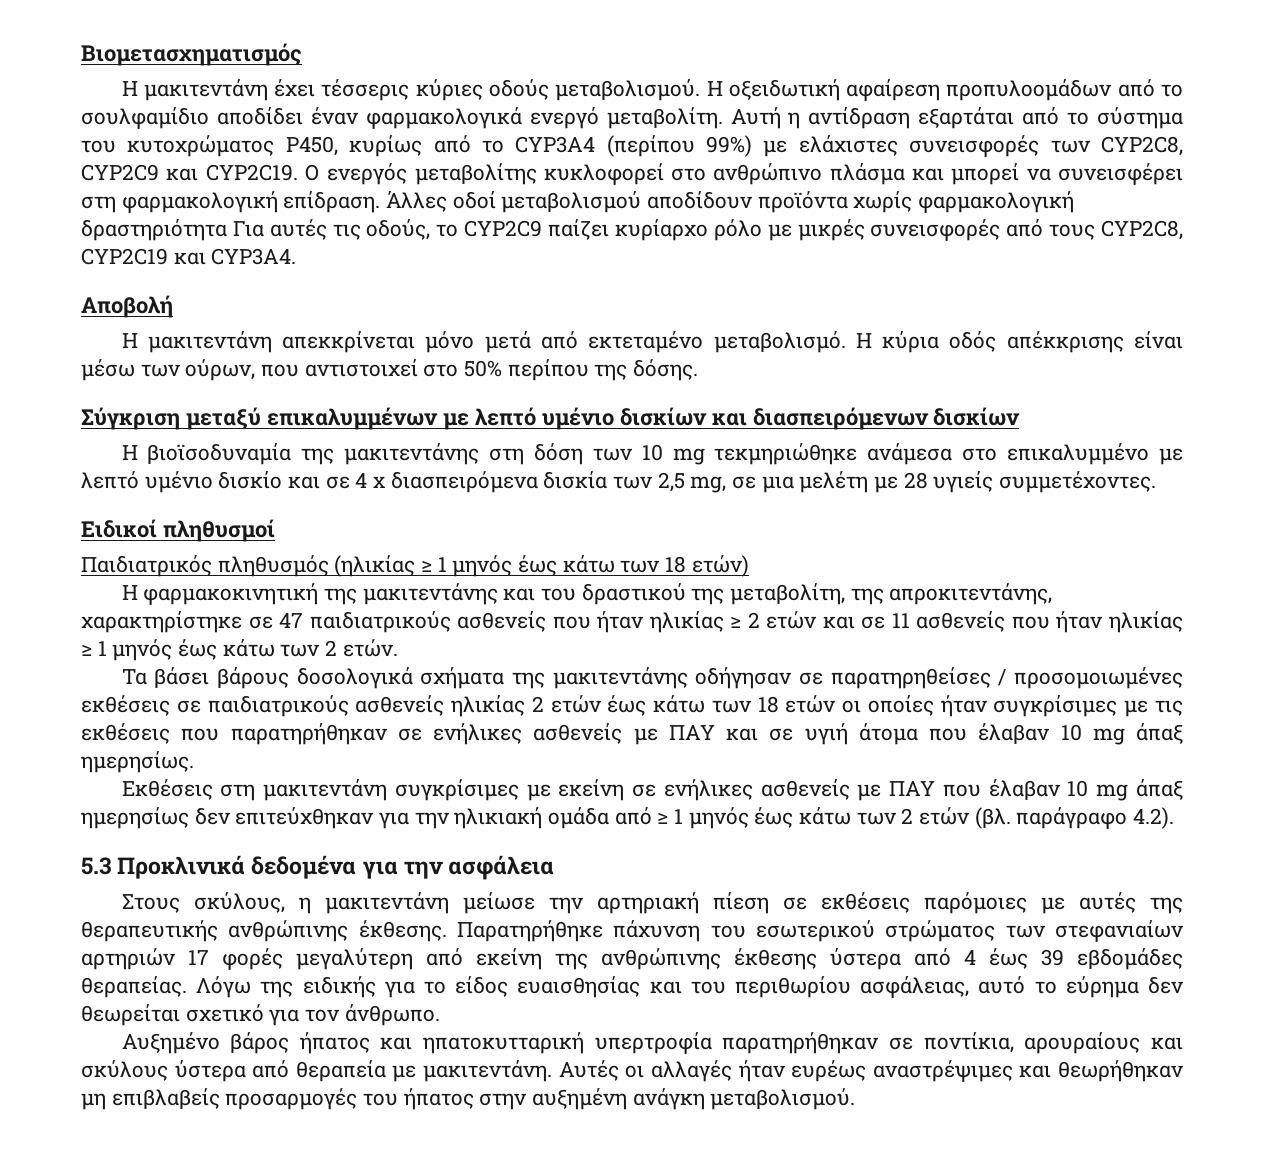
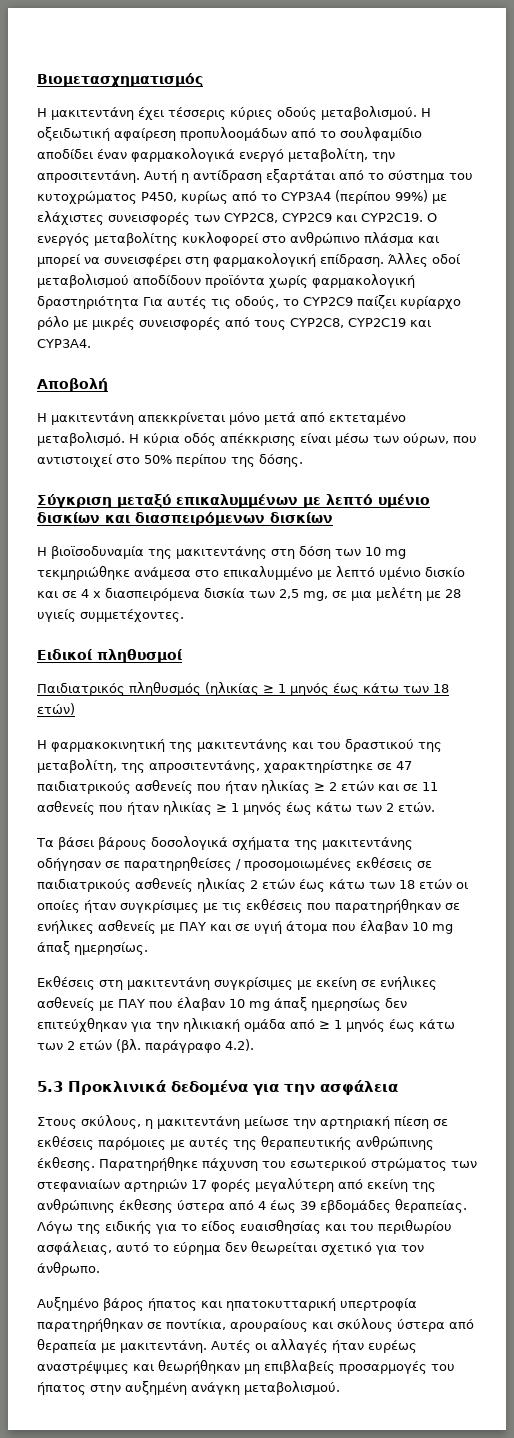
- Η οξειδωτική αφαίρεση προπυλοομάδων από το σουλφαμίδιο αποδίδει έναν φαρμακολογικά ενεργό μεταβολίτη.
+ Η οξειδωτική αφαίρεση προπυλοομάδων από το σουλφαμίδιο αποδίδει έναν φαρμακολογικά ενεργό μεταβολίτη, την απροσιτεντάνη.
- Η φαρμακοκινητική της μακιτεντάνης και του δραστικού της μεταβολίτη, της απροκιτεντάνης, χαρακτηρίστηκε σε 47 παιδιατρικούς ασθενείς που ήταν ηλικίας ≥ 2 ετών και σε 11 ασθενείς που ήταν ηλικίας ≥ 1 μηνός έως κάτω των 2 ετών.
+ Η φαρμακοκινητική της μακιτεντάνης και του δραστικού της μεταβολίτη, της απροσιτεντάνης, χαρακτηρίστηκε σε 47 παιδιατρικούς ασθενείς που ήταν ηλικίας ≥ 2 ετών και σε 11 ασθενείς που ήταν ηλικίας ≥ 1 μηνός έως κάτω των 2 ετών.

